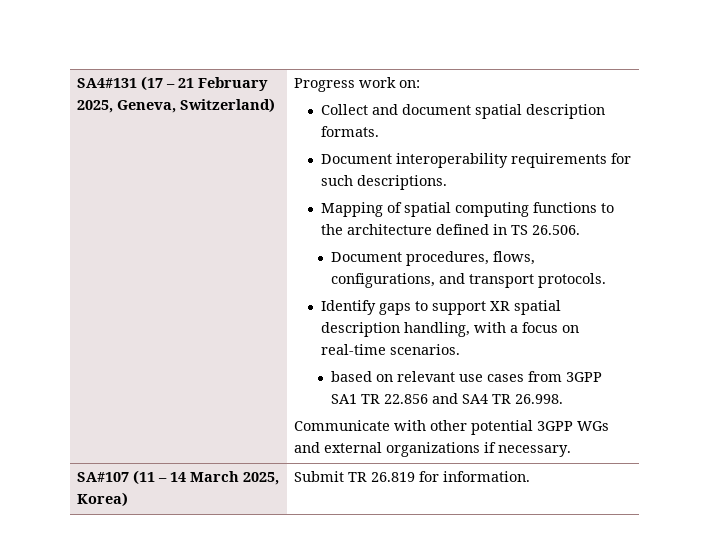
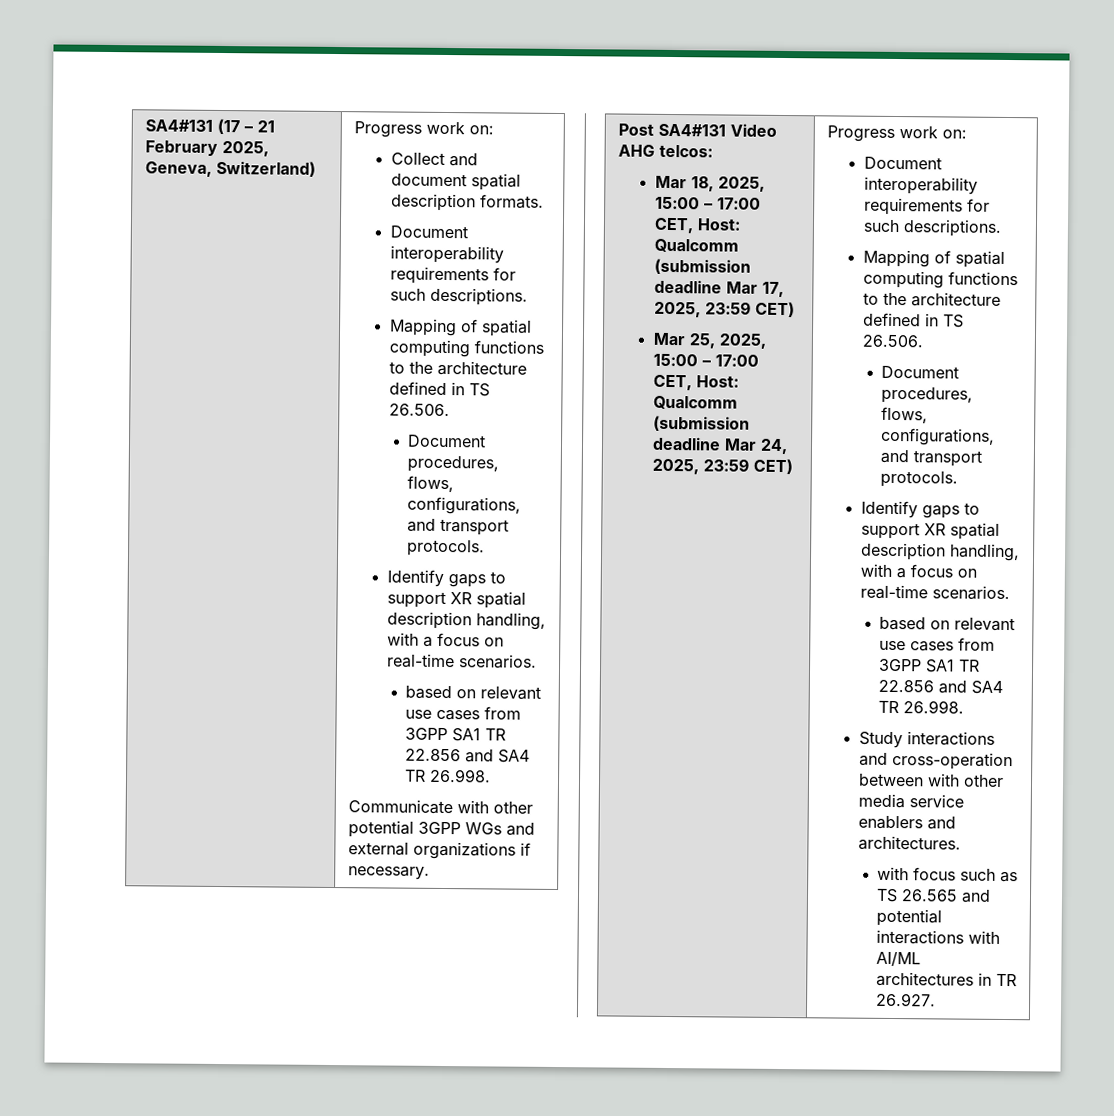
- SA#107 (11 – 14 March 2025, Korea) | Submit TR 26.819 for information.
+ Post SA4#131 Video AHG telcos:
+ Mar 18, 2025, 15:00 – 17:00 CET, Host: Qualcomm (submission deadline Mar 17, 2025, 23:59 CET)
+ Mar 25, 2025, 15:00 – 17:00 CET, Host: Qualcomm (submission deadline Mar 24, 2025, 23:59 CET) | Progress work on:
+ Document interoperability requirements for such descriptions.
+ Mapping of spatial computing functions to the architecture defined in TS 26.506.
+ Document procedures, flows, configurations, and transport protocols.
+ Identify gaps to support XR spatial description handling, with a focus on real-time scenarios.
+ based on relevant use cases from 3GPP SA1 TR 22.856 and SA4 TR 26.998.
+ Study interactions and cross-operation between with other media service enablers and architectures.
+ with focus such as TS 26.565 and potential interactions with AI/ML architectures in TR 26.927.

